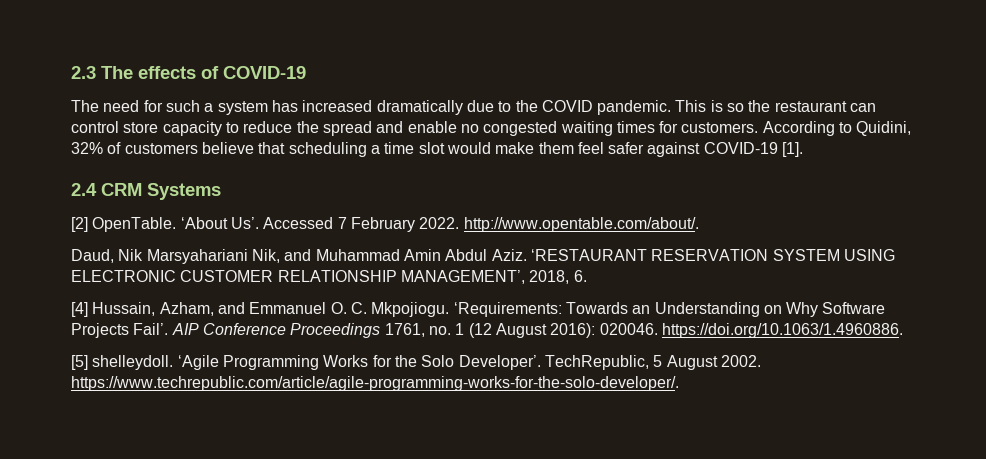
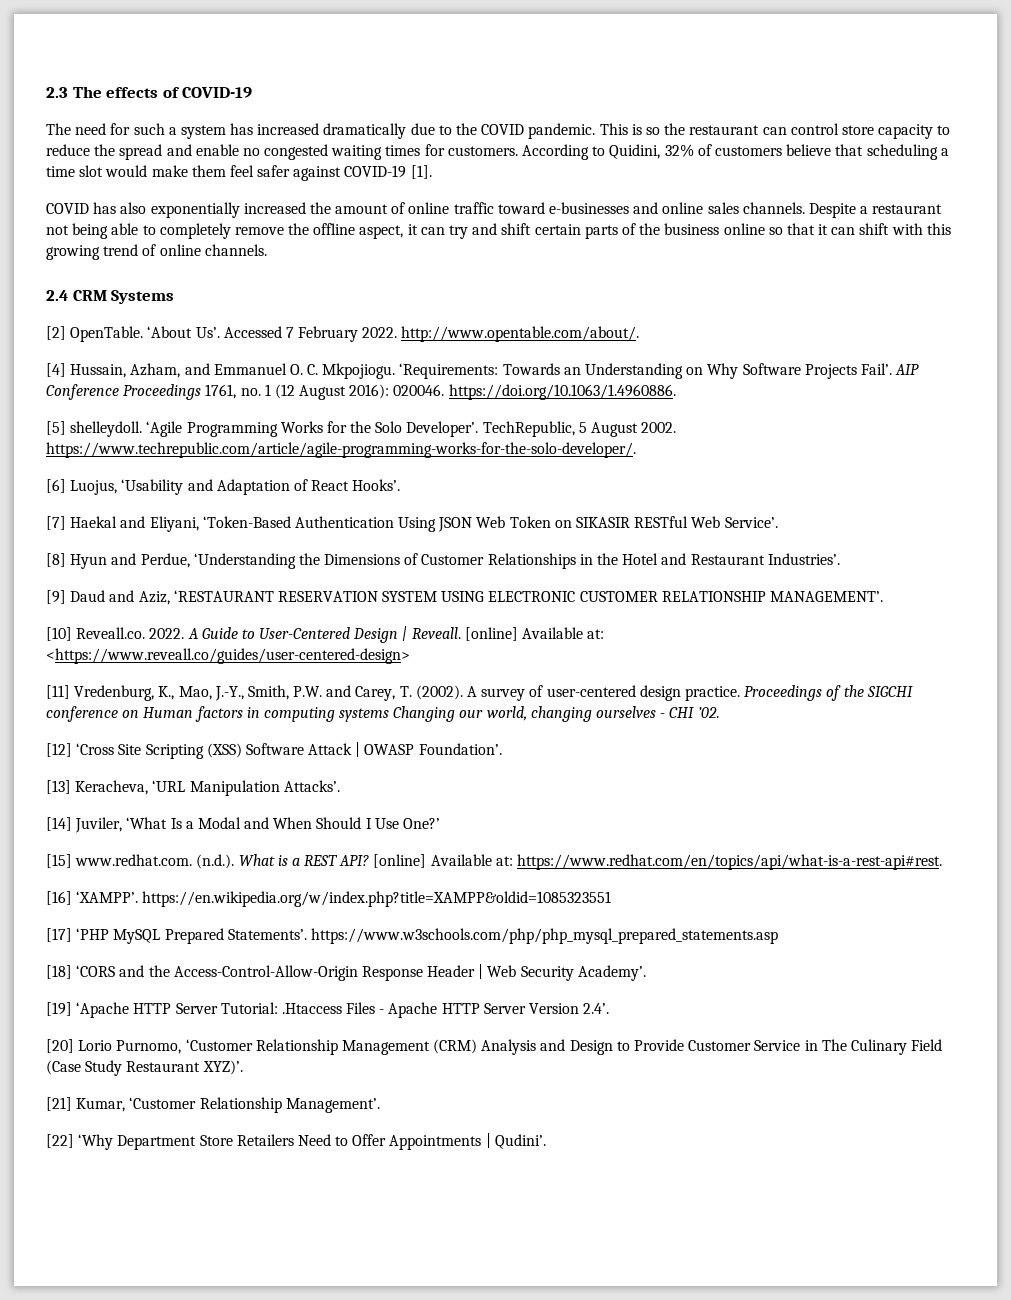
+ COVID has also exponentially increased the amount of online traffic toward e-businesses and online sales channels. Despite a restaurant not being able to completely remove the offline aspect, it can try and shift certain parts of the business online so that it can shift with this growing trend of online channels.
- Daud, Nik Marsyahariani Nik, and Muhammad Amin Abdul Aziz. ‘RESTAURANT RESERVATION SYSTEM USING ELECTRONIC CUSTOMER RELATIONSHIP MANAGEMENT’, 2018, 6.
+ [6] Luojus, ‘Usability and Adaptation of React Hooks’.
+ [7] Haekal and Eliyani, ‘Token-Based Authentication Using JSON Web Token on SIKASIR RESTful Web Service’.
+ [8] Hyun and Perdue, ‘Understanding the Dimensions of Customer Relationships in the Hotel and Restaurant Industries’.
+ [9] Daud and Aziz, ‘RESTAURANT RESERVATION SYSTEM USING ELECTRONIC CUSTOMER RELATIONSHIP MANAGEMENT’.
+ [10] Reveall.co. 2022. A Guide to User-Centered Design | Reveall. [online] Available at: <https://www.reveall.co/guides/user-centered-design>
+ [11] Vredenburg, K., Mao, J.-Y., Smith, P.W. and Carey, T. (2002). A survey of user-centered design practice. Proceedings of the SIGCHI conference on Human factors in computing systems Changing our world, changing ourselves - CHI ’02.
+ [12] ‘Cross Site Scripting (XSS) Software Attack | OWASP Foundation’.
+ [13] Keracheva, ‘URL Manipulation Attacks’.
+ [14] Juviler, ‘What Is a Modal and When Should I Use One?’
+ [15] www.redhat.com. (n.d.). What is a REST API? [online] Available at: https://www.redhat.com/en/topics/api/what-is-a-rest-api#rest.
+ [16] ‘XAMPP’. https://en.wikipedia.org/w/index.php?title=XAMPP&oldid=1085323551
+ [17] ‘PHP MySQL Prepared Statements’. https://www.w3schools.com/php/php_mysql_prepared_statements.asp
+ [18] ‘CORS and the Access-Control-Allow-Origin Response Header | Web Security Academy’.
+ [19] ‘Apache HTTP Server Tutorial: .Htaccess Files - Apache HTTP Server Version 2.4’.
+ [20] Lorio Purnomo, ‘Customer Relationship Management (CRM) Analysis and Design to Provide Customer Service in The Culinary Field (Case Study Restaurant XYZ)’.
+ [21] Kumar, ‘Customer Relationship Management’.
+ [22] ‘Why Department Store Retailers Need to Offer Appointments | Qudini’.

